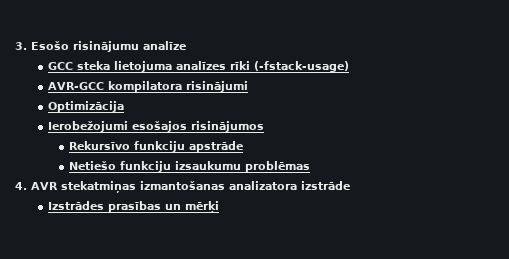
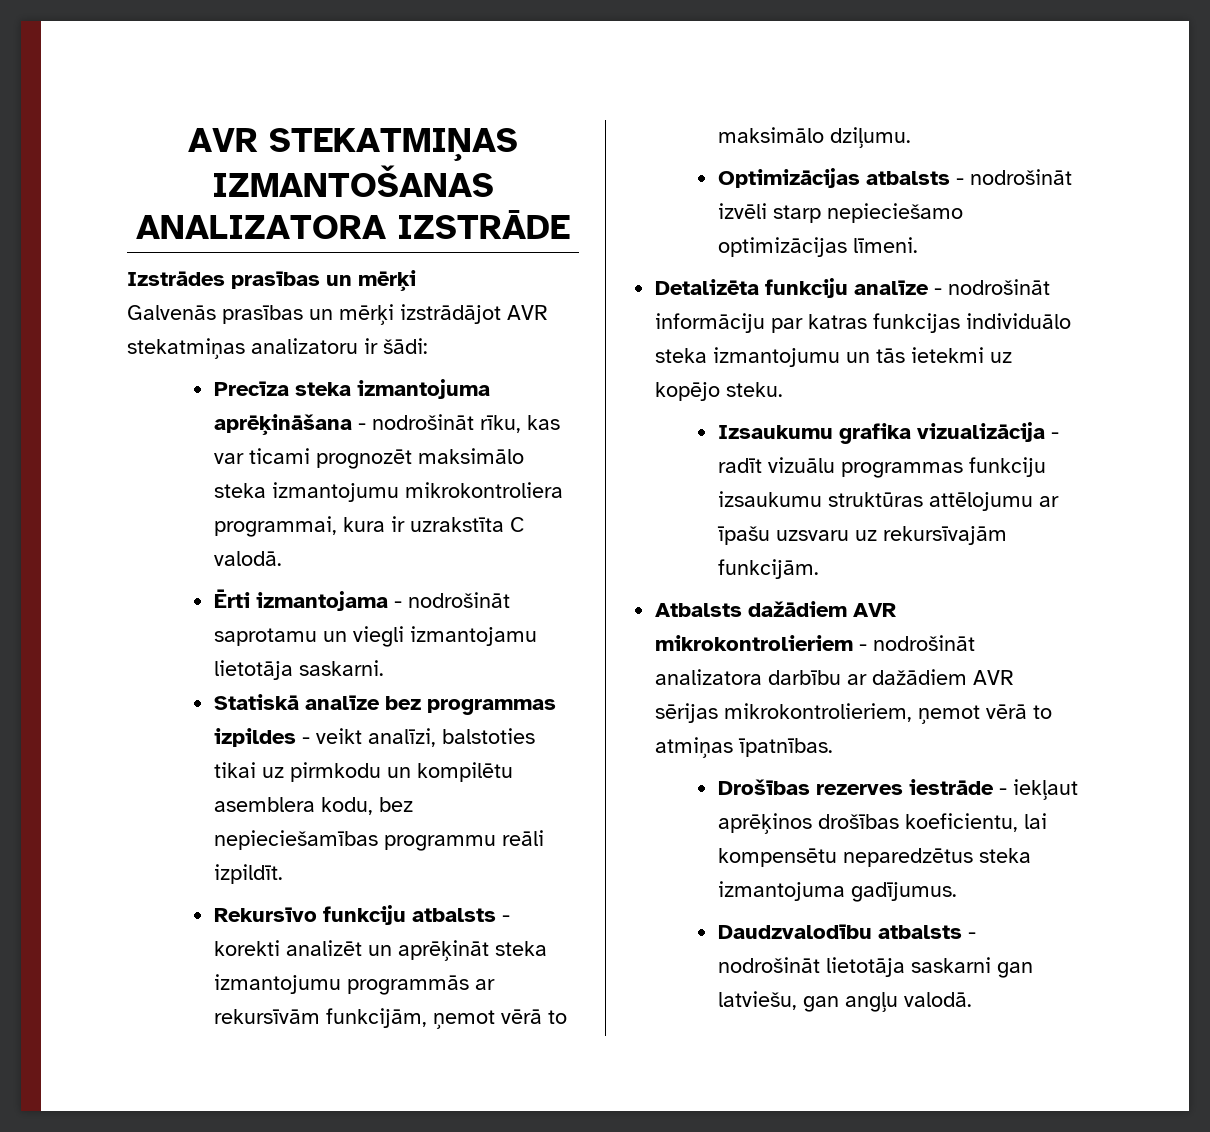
- 3. Esošo risinājumu analīze
- GCC steka lietojuma analīzes rīki (-fstack-usage)
- AVR-GCC kompilatora risinājumi
- Optimizācija
- Ierobežojumi esošajos risinājumos
- Rekursīvo funkciju apstrāde
- Netiešo funkciju izsaukumu problēmas
- 4. AVR stekatmiņas izmantošanas analizatora izstrāde
+ AVR STEKATMIŅAS IZMANTOŠANAS ANALIZATORA IZSTRĀDE
  Izstrādes prasības un mērķi
+ Galvenās prasības un mērķi izstrādājot AVR stekatmiņas analizatoru ir šādi:
+ Precīza steka izmantojuma aprēķināšana - nodrošināt rīku, kas var ticami prognozēt maksimālo steka izmantojumu mikrokontroliera programmai, kura ir uzrakstīta C valodā.
+ Ērti izmantojama - nodrošināt saprotamu un viegli izmantojamu lietotāja saskarni.
+ Statiskā analīze bez programmas izpildes - veikt analīzi, balstoties tikai uz pirmkodu un kompilētu asemblera kodu, bez nepieciešamības programmu reāli izpildīt.
+ Rekursīvo funkciju atbalsts - korekti analizēt un aprēķināt steka izmantojumu programmās ar rekursīvām funkcijām, ņemot vērā to maksimālo dziļumu.
+ Optimizācijas atbalsts - nodrošināt izvēli starp nepieciešamo optimizācijas līmeni.
+ Detalizēta funkciju analīze - nodrošināt informāciju par katras funkcijas individuālo steka izmantojumu un tās ietekmi uz kopējo steku.
+ Izsaukumu grafika vizualizācija - radīt vizuālu programmas funkciju izsaukumu struktūras attēlojumu ar īpašu uzsvaru uz rekursīvajām funkcijām.
+ Atbalsts dažādiem AVR mikrokontrolieriem - nodrošināt analizatora darbību ar dažādiem AVR sērijas mikrokontrolieriem, ņemot vērā to atmiņas īpatnības.
+ Drošības rezerves iestrāde - iekļaut aprēķinos drošības koeficientu, lai kompensētu neparedzētus steka izmantojuma gadījumus.
+ Daudzvalodību atbalsts - nodrošināt lietotāja saskarni gan latviešu, gan angļu valodā.

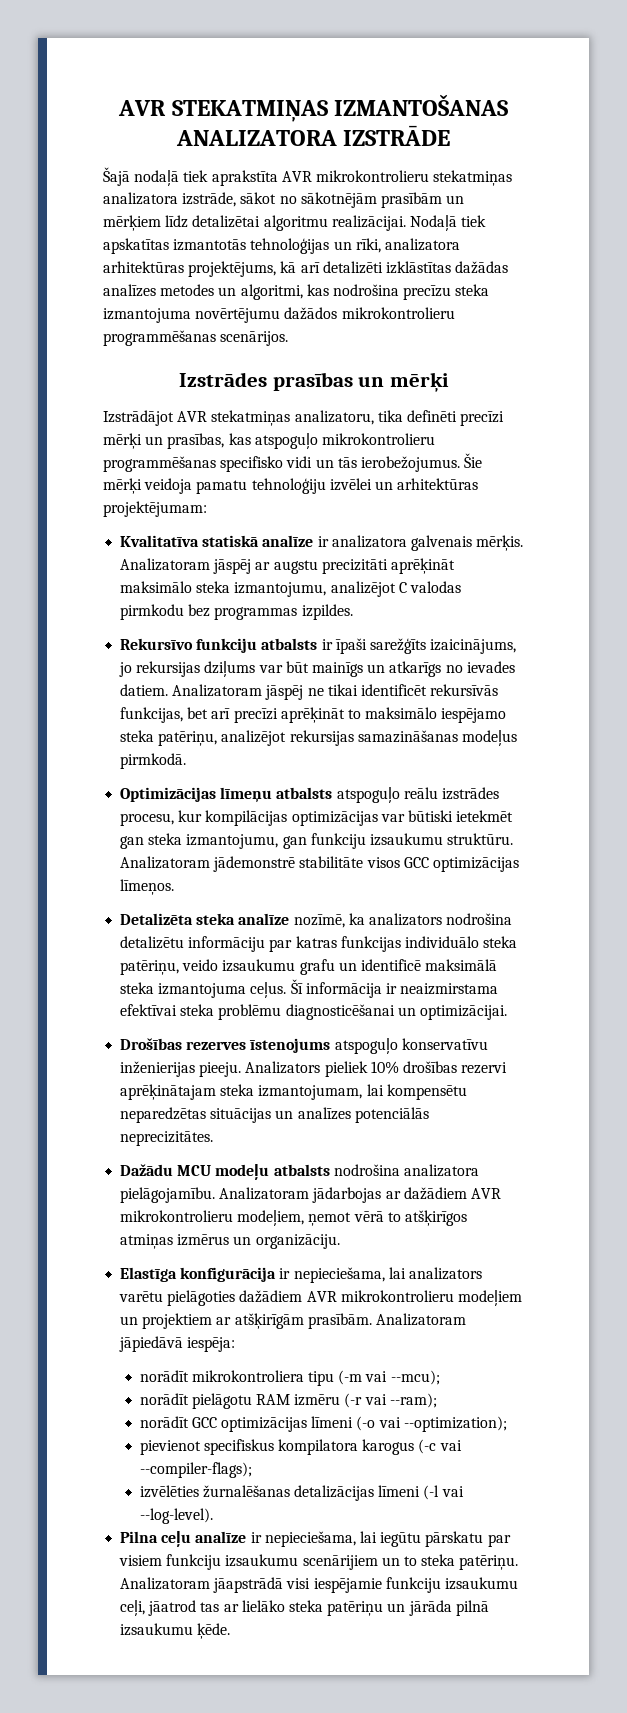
+ Šajā nodaļā tiek aprakstīta AVR mikrokontrolieru stekatmiņas analizatora izstrāde, sākot no sākotnējām prasībām un mērķiem līdz detalizētai algoritmu realizācijai. Nodaļā tiek apskatītas izmantotās tehnoloģijas un rīki, analizatora arhitektūras projektējums, kā arī detalizēti izklāstītas dažādas analīzes metodes un algoritmi, kas nodrošina precīzu steka izmantojuma novērtējumu dažādos mikrokontrolieru programmēšanas scenārijos.
  Izstrādes prasības un mērķi
- Galvenās prasības un mērķi izstrādājot AVR stekatmiņas analizatoru ir šādi:
- Precīza steka izmantojuma aprēķināšana - nodrošināt rīku, kas var ticami prognozēt maksimālo steka izmantojumu mikrokontroliera programmai, kura ir uzrakstīta C valodā.
- Ērti izmantojama - nodrošināt saprotamu un viegli izmantojamu lietotāja saskarni.
- Statiskā analīze bez programmas izpildes - veikt analīzi, balstoties tikai uz pirmkodu un kompilētu asemblera kodu, bez nepieciešamības programmu reāli izpildīt.
- Rekursīvo funkciju atbalsts - korekti analizēt un aprēķināt steka izmantojumu programmās ar rekursīvām funkcijām, ņemot vērā to maksimālo dziļumu.
- Optimizācijas atbalsts - nodrošināt izvēli starp nepieciešamo optimizācijas līmeni.
- Detalizēta funkciju analīze - nodrošināt informāciju par katras funkcijas individuālo steka izmantojumu un tās ietekmi uz kopējo steku.
- Izsaukumu grafika vizualizācija - radīt vizuālu programmas funkciju izsaukumu struktūras attēlojumu ar īpašu uzsvaru uz rekursīvajām funkcijām.
- Atbalsts dažādiem AVR mikrokontrolieriem - nodrošināt analizatora darbību ar dažādiem AVR sērijas mikrokontrolieriem, ņemot vērā to atmiņas īpatnības.
- Drošības rezerves iestrāde - iekļaut aprēķinos drošības koeficientu, lai kompensētu neparedzētus steka izmantojuma gadījumus.
- Daudzvalodību atbalsts - nodrošināt lietotāja saskarni gan latviešu, gan angļu valodā.
+ Izstrādājot AVR stekatmiņas analizatoru, tika definēti precīzi mērķi un prasības, kas atspoguļo mikrokontrolieru programmēšanas specifisko vidi un tās ierobežojumus. Šie mērķi veidoja pamatu tehnoloģiju izvēlei un arhitektūras projektējumam:
+ Kvalitatīva statiskā analīze ir analizatora galvenais mērķis. Analizatoram jāspēj ar augstu precizitāti aprēķināt maksimālo steka izmantojumu, analizējot C valodas pirmkodu bez programmas izpildes.
+ Rekursīvo funkciju atbalsts ir īpaši sarežģīts izaicinājums, jo rekursijas dziļums var būt mainīgs un atkarīgs no ievades datiem. Analizatoram jāspēj ne tikai identificēt rekursīvās funkcijas, bet arī precīzi aprēķināt to maksimālo iespējamo steka patēriņu, analizējot rekursijas samazināšanas modeļus pirmkodā.
+ Optimizācijas līmeņu atbalsts atspoguļo reālu izstrādes procesu, kur kompilācijas optimizācijas var būtiski ietekmēt gan steka izmantojumu, gan funkciju izsaukumu struktūru. Analizatoram jādemonstrē stabilitāte visos GCC optimizācijas līmeņos.
+ Detalizēta steka analīze nozīmē, ka analizators nodrošina detalizētu informāciju par katras funkcijas individuālo steka patēriņu, veido izsaukumu grafu un identificē maksimālā steka izmantojuma ceļus. Šī informācija ir neaizmirstama efektīvai steka problēmu diagnosticēšanai un optimizācijai.
+ Drošības rezerves īstenojums atspoguļo konservatīvu inženierijas pieeju. Analizators pieliek 10% drošības rezervi aprēķinātajam steka izmantojumam, lai kompensētu neparedzētas situācijas un analīzes potenciālās neprecizitātes.
+ Dažādu MCU modeļu atbalsts nodrošina analizatora pielāgojamību. Analizatoram jādarbojas ar dažādiem AVR mikrokontrolieru modeļiem, ņemot vērā to atšķirīgos atmiņas izmērus un organizāciju.
+ Elastīga konfigurācija ir nepieciešama, lai analizators varētu pielāgoties dažādiem AVR mikrokontrolieru modeļiem un projektiem ar atšķirīgām prasībām. Analizatoram jāpiedāvā iespēja:
+ norādīt mikrokontroliera tipu (-m vai --mcu);
+ norādīt pielāgotu RAM izmēru (-r vai --ram);
+ norādīt GCC optimizācijas līmeni (-o vai --optimization);
+ pievienot specifiskus kompilatora karogus (-c vai --compiler-flags);
+ izvēlēties žurnalēšanas detalizācijas līmeni (-l vai --log-level).
+ Pilna ceļu analīze ir nepieciešama, lai iegūtu pārskatu par visiem funkciju izsaukumu scenārijiem un to steka patēriņu. Analizatoram jāapstrādā visi iespējamie funkciju izsaukumu ceļi, jāatrod tas ar lielāko steka patēriņu un jārāda pilnā izsaukumu ķēde.

